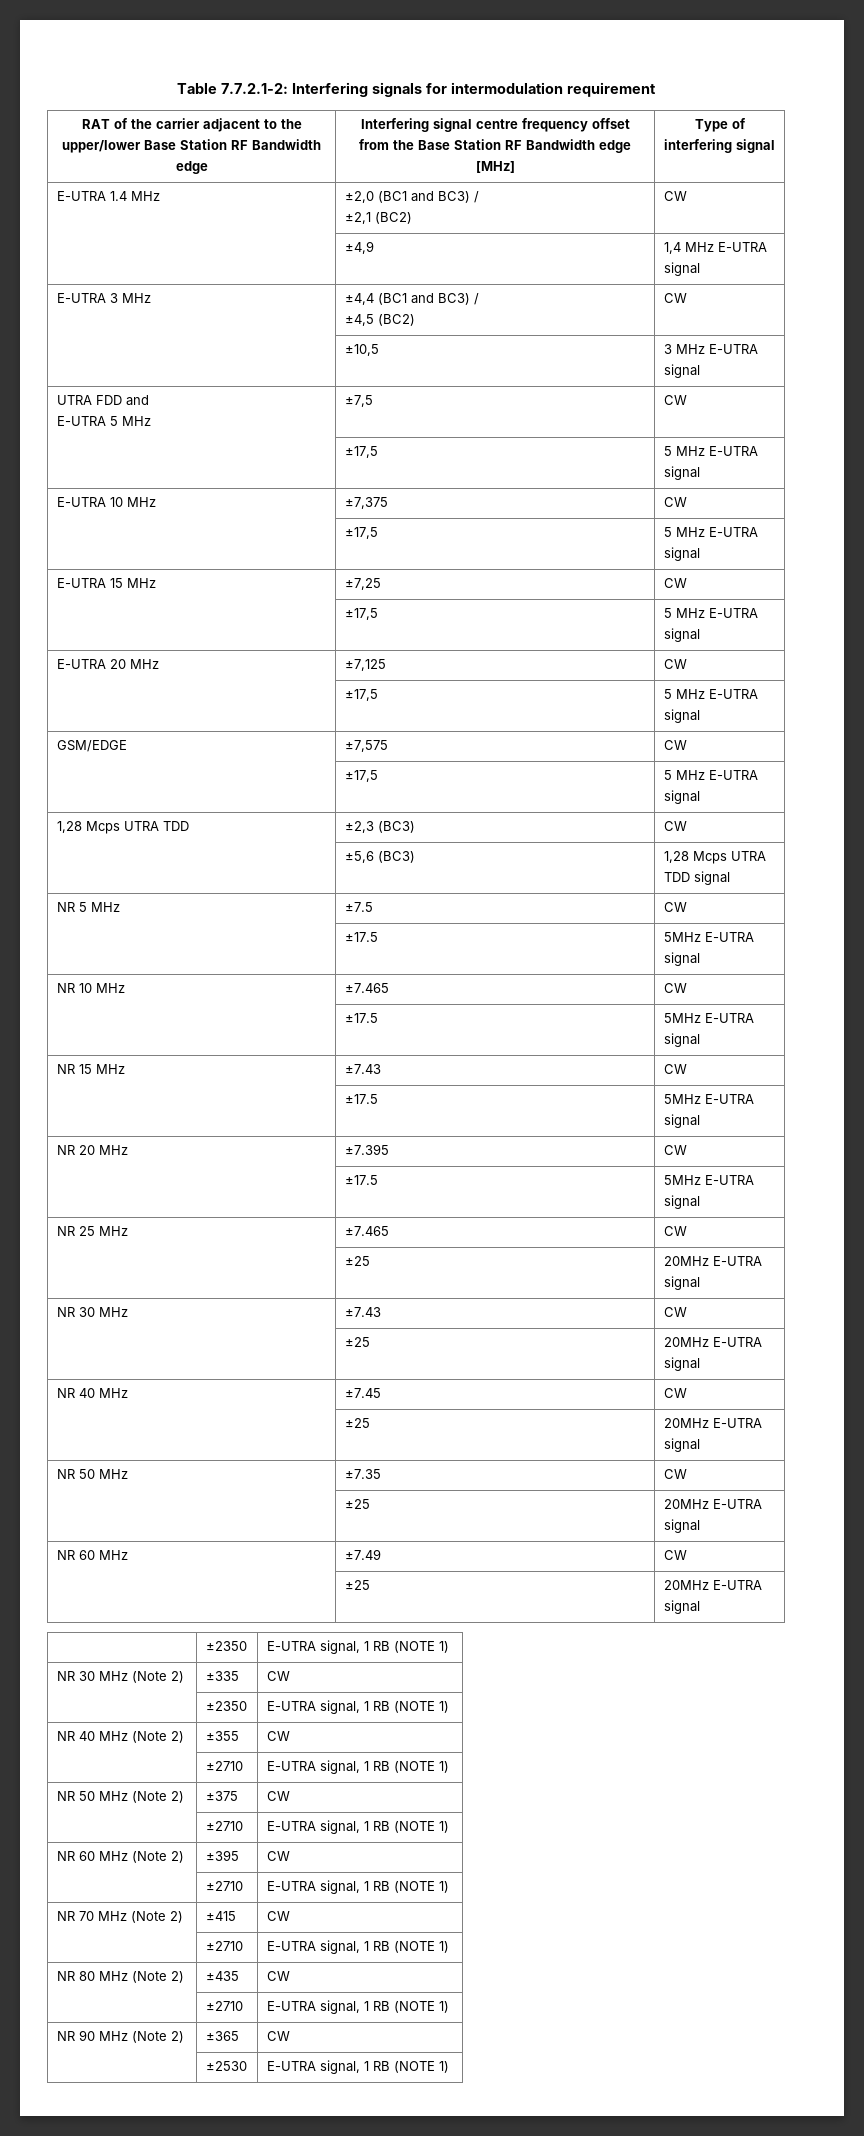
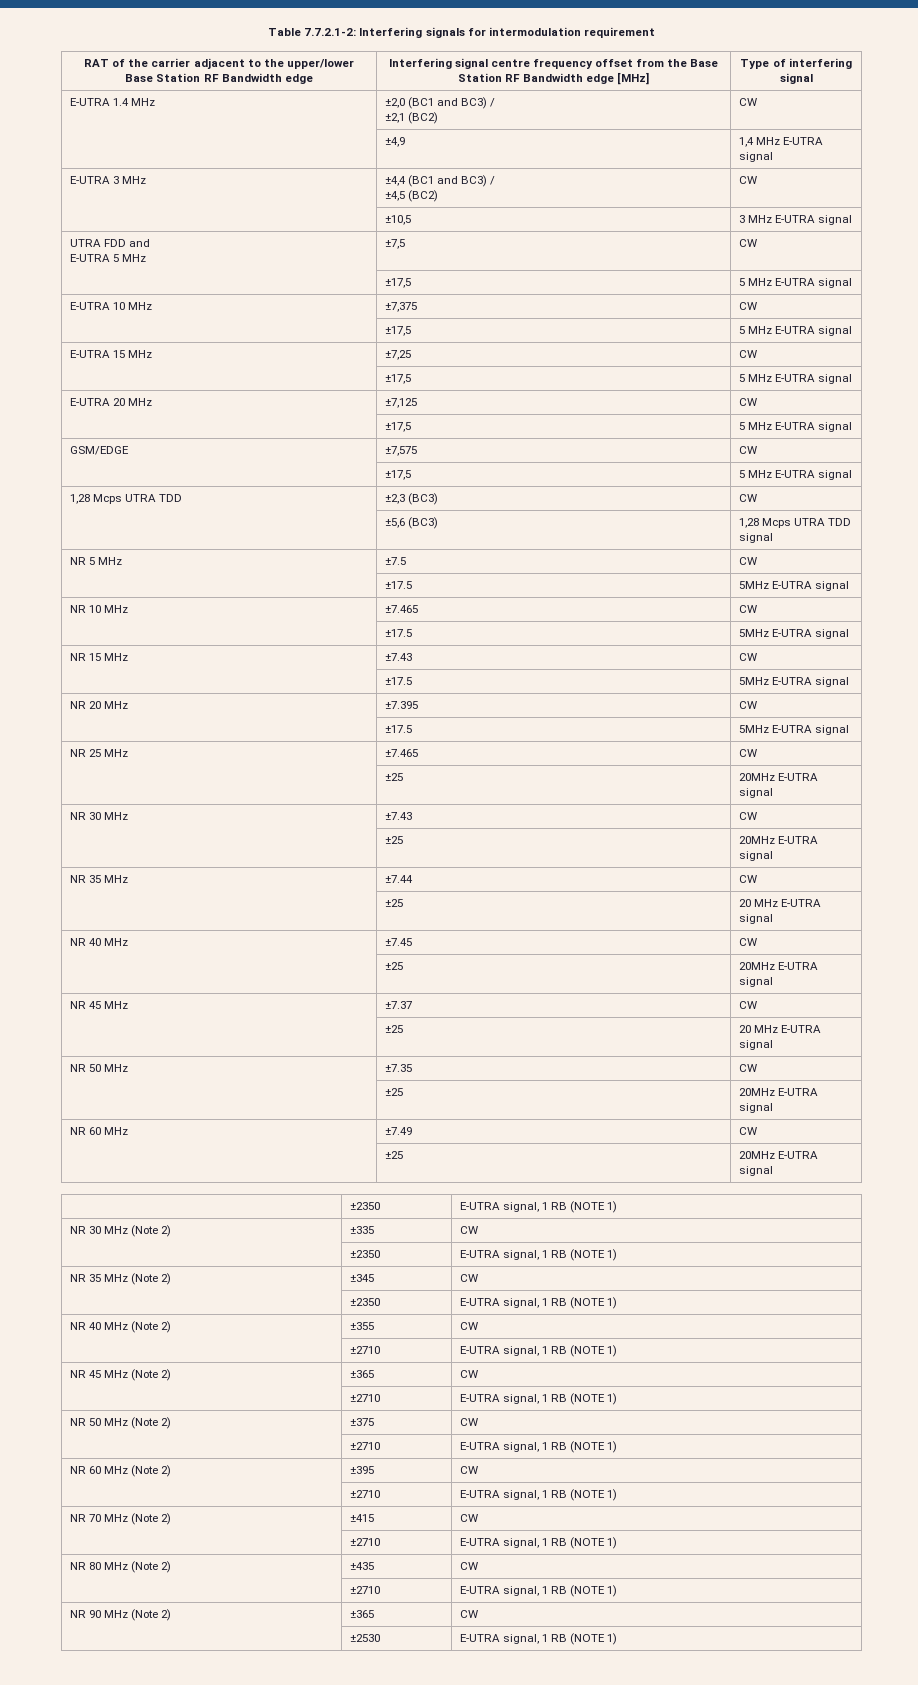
+ NR 35 MHz | ±7.44 | CW
+ | ±25 | 20 MHz E-UTRA signal
+ NR 45 MHz | ±7.37 | CW
+ | ±25 | 20 MHz E-UTRA signal
+ NR 35 MHz (Note 2) | ±345 | CW
+ | ±2350 | E-UTRA signal, 1 RB (NOTE 1)
+ NR 45 MHz (Note 2) | ±365 | CW
+ | ±2710 | E-UTRA signal, 1 RB (NOTE 1)

